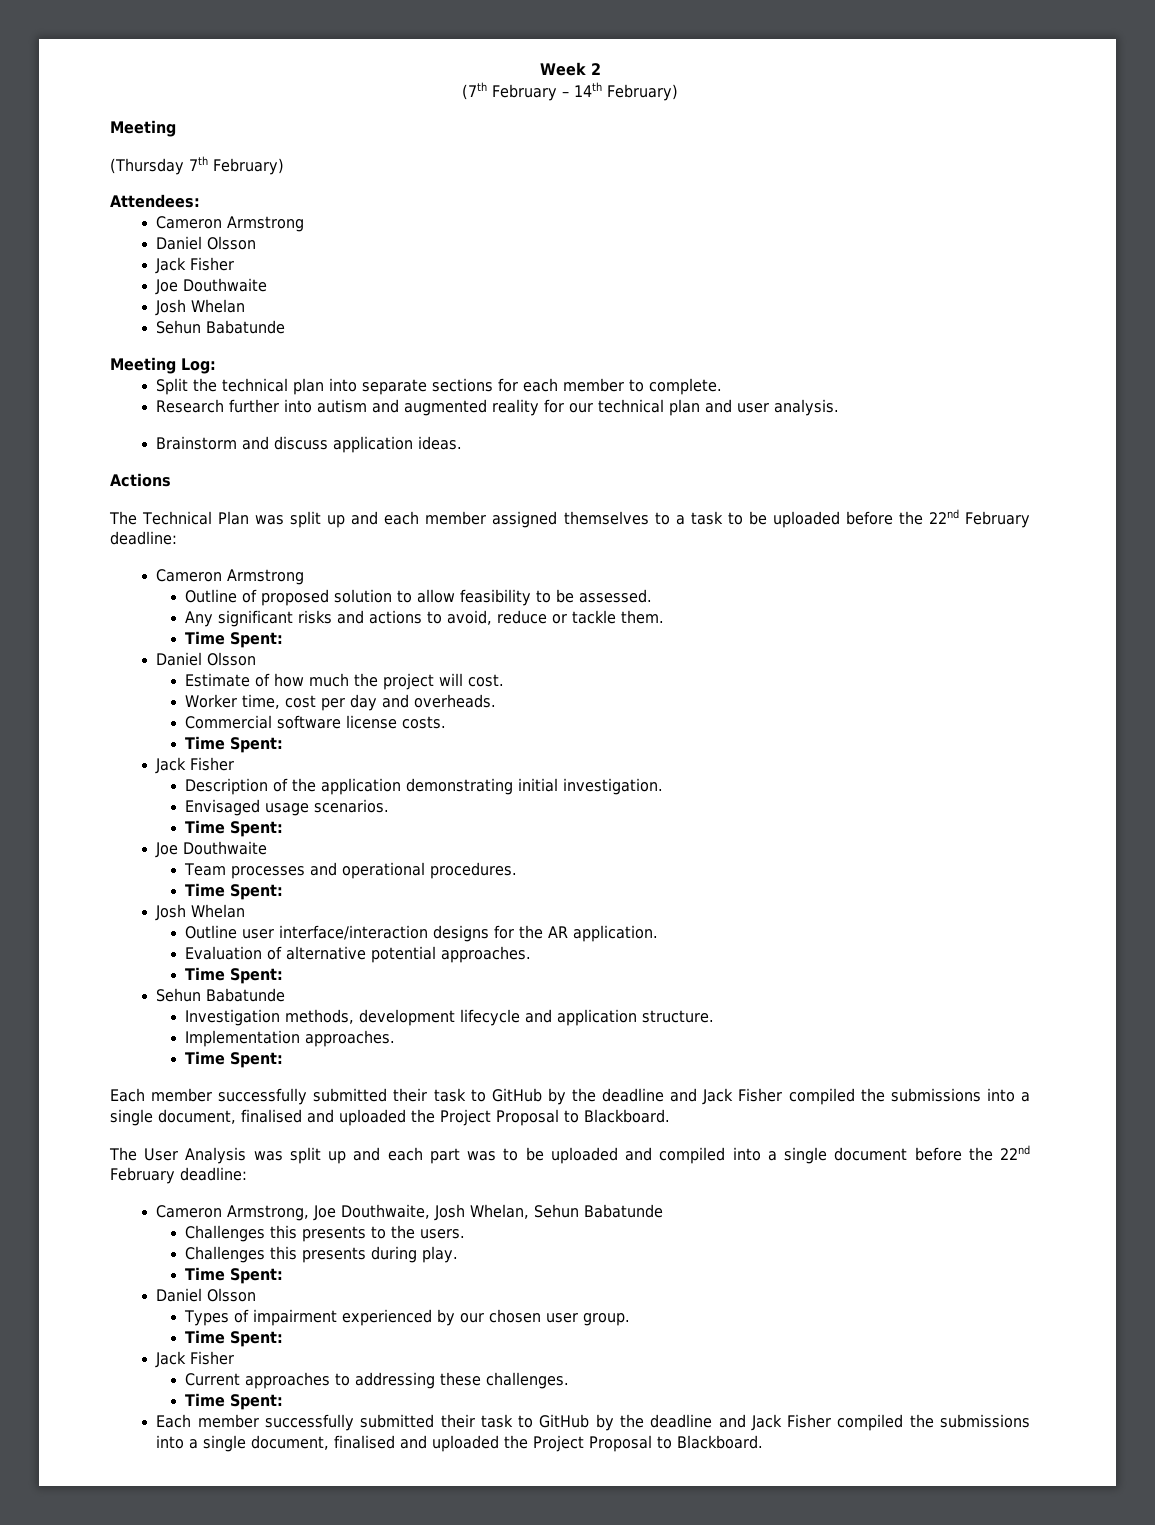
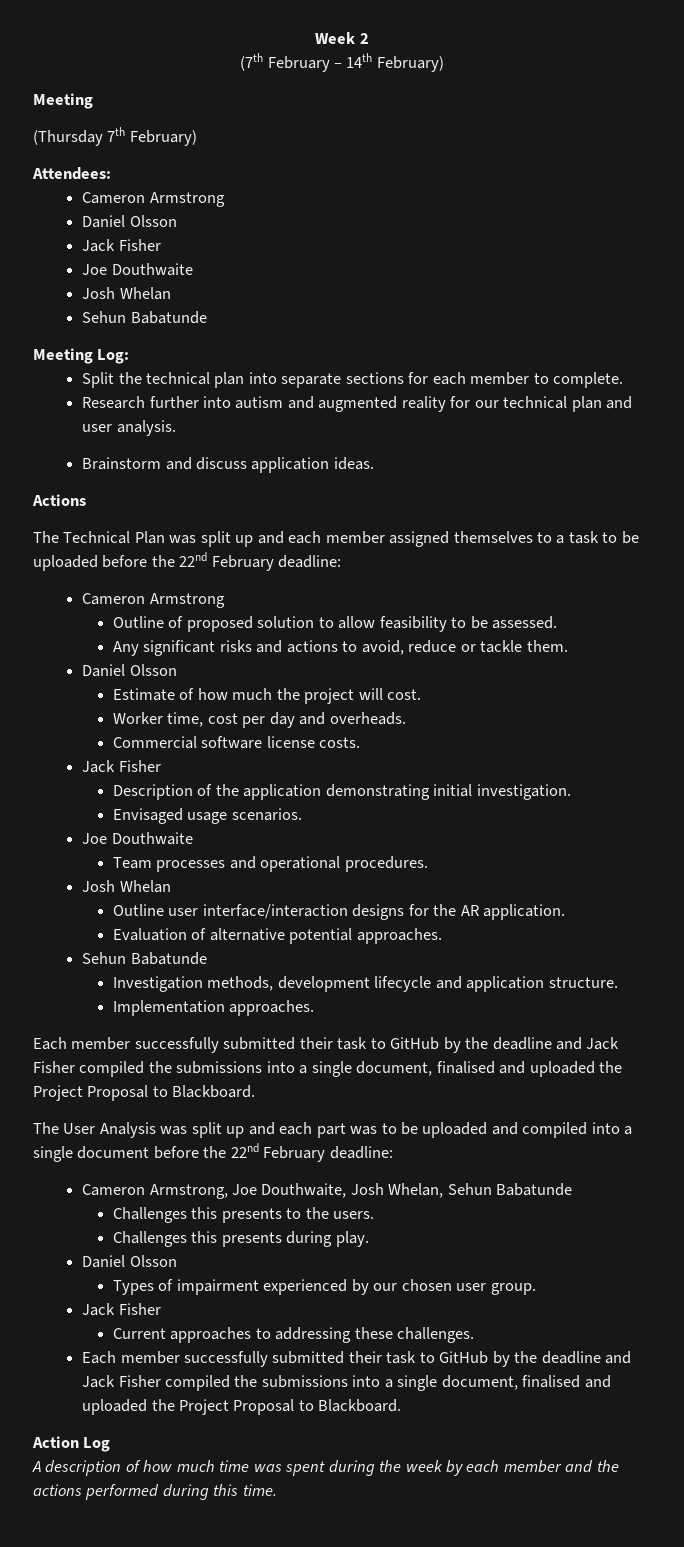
  Any significant risks and actions to avoid, reduce or tackle them.
- Time Spent:
  Commercial software license costs.
- Time Spent:
  Envisaged usage scenarios.
- Time Spent:
  Team processes and operational procedures.
- Time Spent:
  Evaluation of alternative potential approaches.
- Time Spent:
  Implementation approaches.
- Time Spent:
  Challenges this presents during play.
- Time Spent:
  Types of impairment experienced by our chosen user group.
- Time Spent:
  Current approaches to addressing these challenges.
- Time Spent:
+ Action Log
+ A description of how much time was spent during the week by each member and the actions performed during this time.

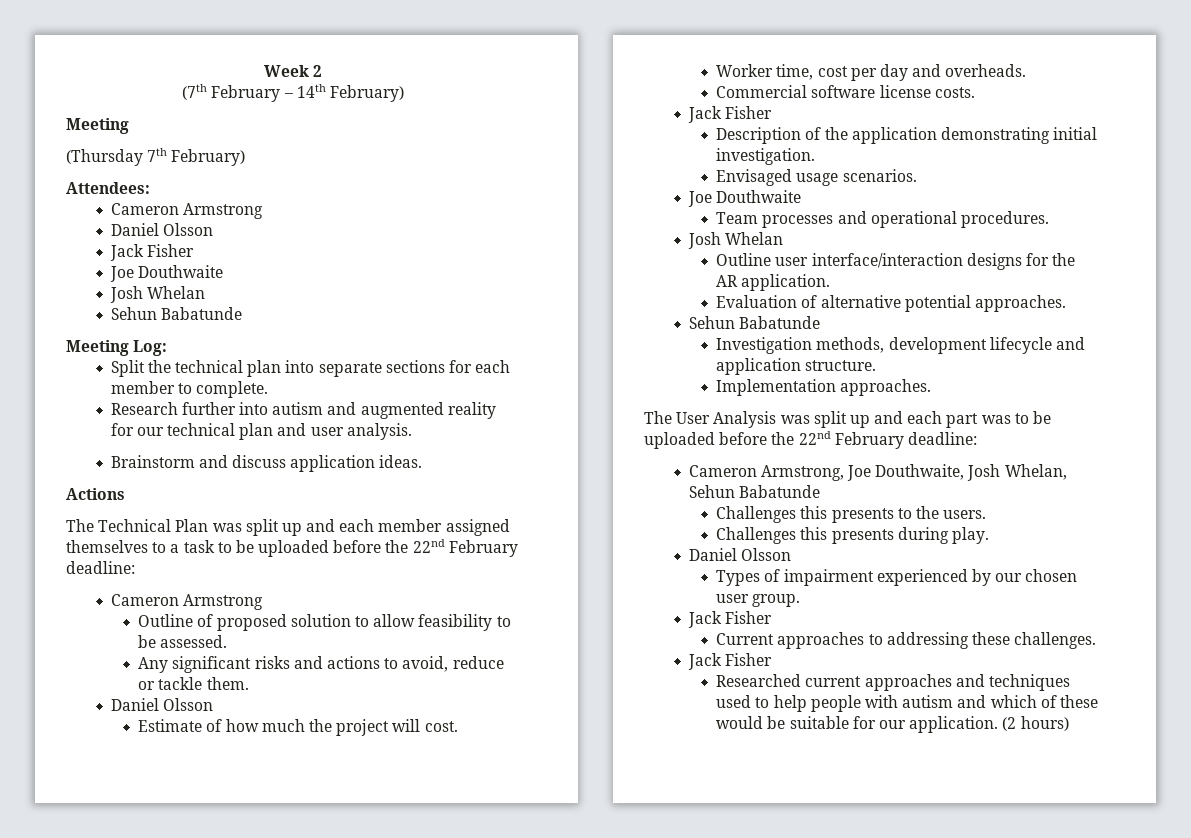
  Implementation approaches.
- Each member successfully submitted their task to GitHub by the deadline and Jack Fisher compiled the submissions into a single document, finalised and uploaded the Project Proposal to Blackboard.
- The User Analysis was split up and each part was to be uploaded and compiled into a single document before the 22nd February deadline:
+ The User Analysis was split up and each part was to be uploaded before the 22nd February deadline:
  Current approaches to addressing these challenges.
- Each member successfully submitted their task to GitHub by the deadline and Jack Fisher compiled the submissions into a single document, finalised and uploaded the Project Proposal to Blackboard.
- Action Log
- A description of how much time was spent during the week by each member and the actions performed during this time.
+ Jack Fisher
+ Researched current approaches and techniques used to help people with autism and which of these would be suitable for our application. (2 hours)

